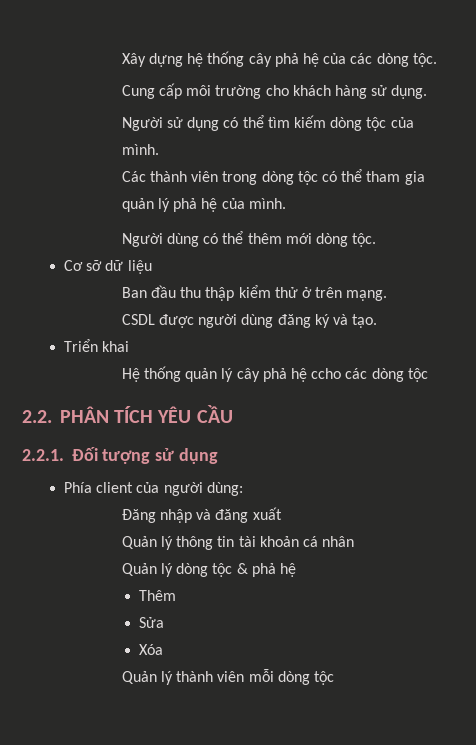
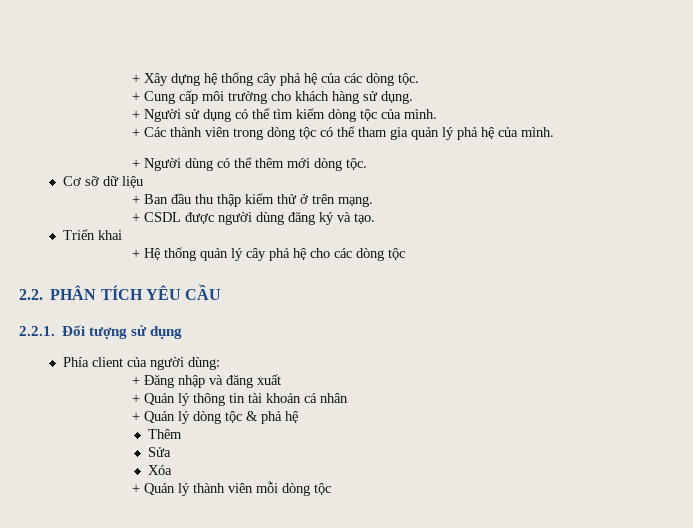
- Xây dựng hệ thống cây phả hệ của các dòng tộc.
+ + Xây dựng hệ thống cây phả hệ của các dòng tộc.
- Cung cấp môi trường cho khách hàng sử dụng.
+ + Cung cấp môi trường cho khách hàng sử dụng.
- Người sử dụng có thể tìm kiếm dòng tộc của mình.
+ + Người sử dụng có thể tìm kiếm dòng tộc của mình.
- Các thành viên trong dòng tộc có thể tham gia quản lý phả hệ của mình.
+ + Các thành viên trong dòng tộc có thể tham gia quản lý phả hệ của mình.
- Người dùng có thể thêm mới dòng tộc.
+ + Người dùng có thể thêm mới dòng tộc.
- Ban đầu thu thập kiểm thử ở trên mạng.
+ + Ban đầu thu thập kiểm thử ở trên mạng.
- CSDL được người dùng đăng ký và tạo.
+ + CSDL được người dùng đăng ký và tạo.
- Hệ thống quản lý cây phả hệ ccho các dòng tộc
+ + Hệ thống quản lý cây phả hệ cho các dòng tộc
- Đăng nhập và đăng xuất
+ + Đăng nhập và đăng xuất
- Quản lý thông tin tài khoản cá nhân
+ + Quản lý thông tin tài khoản cá nhân
- Quản lý dòng tộc & phả hệ
+ + Quản lý dòng tộc & phả hệ
- Quản lý thành viên mỗi dòng tộc
+ + Quản lý thành viên mỗi dòng tộc

